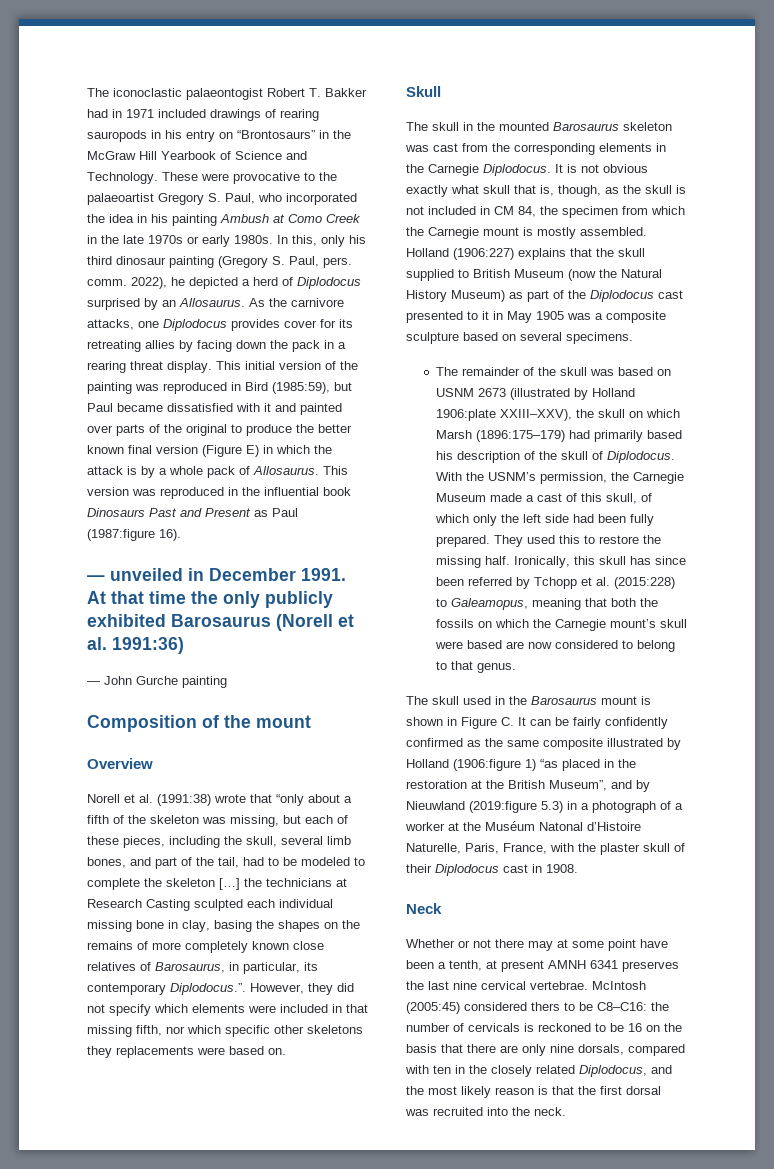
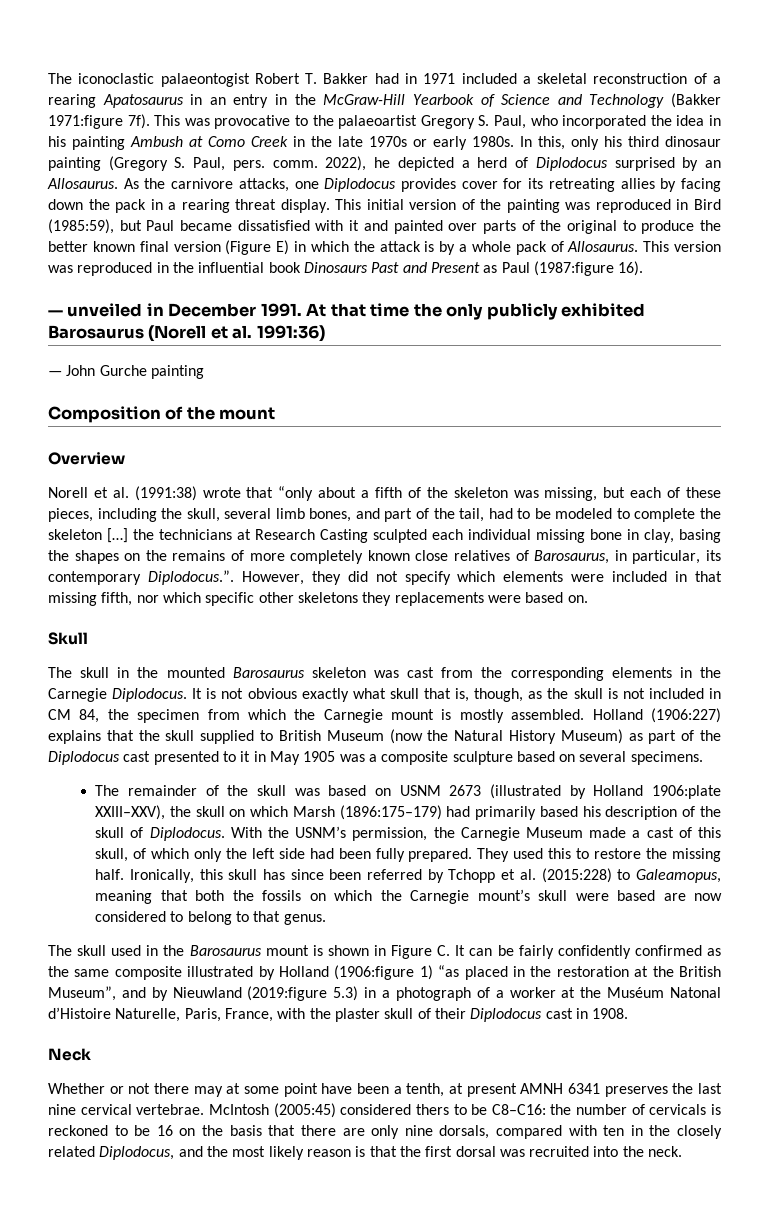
- The iconoclastic palaeontogist Robert T. Bakker had in 1971 included drawings of rearing sauropods in his entry on “Brontosaurs” in the McGraw Hill Yearbook of Science and Technology. These were provocative to the palaeoartist Gregory S. Paul, who incorporated the idea in his painting Ambush at Como Creek in the late 1970s or early 1980s.
+ The iconoclastic palaeontogist Robert T. Bakker had in 1971 included a skeletal reconstruction of a rearing Apatosaurus in an entry in the McGraw-Hill Yearbook of Science and Technology (Bakker 1971:figure 7f). This was provocative to the palaeoartist Gregory S. Paul, who incorporated the idea in his painting Ambush at Como Creek in the late 1970s or early 1980s.

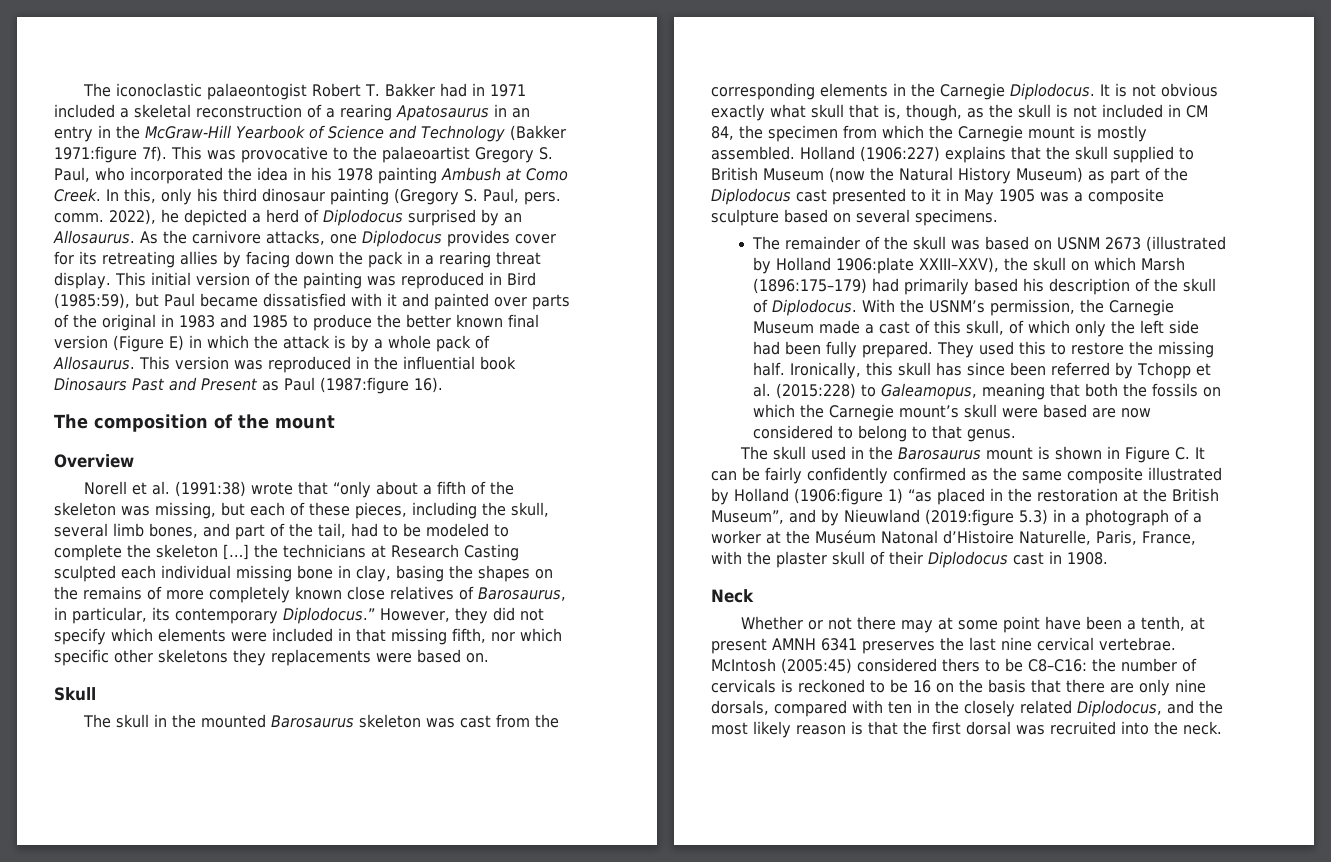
- This was provocative to the palaeoartist Gregory S. Paul, who incorporated the idea in his painting Ambush at Como Creek in the late 1970s or early 1980s.
+ This was provocative to the palaeoartist Gregory S. Paul, who incorporated the idea in his 1978 painting Ambush at Como Creek.
- This initial version of the painting was reproduced in Bird (1985:59), but Paul became dissatisfied with it and painted over parts of the original to produce the better known final version (Figure E) in which the attack is by a whole pack of Allosaurus.
+ This initial version of the painting was reproduced in Bird (1985:59), but Paul became dissatisfied with it and painted over parts of the original in 1983 and 1985 to produce the better known final version (Figure E) in which the attack is by a whole pack of Allosaurus.
- — unveiled in December 1991. At that time the only publicly exhibited Barosaurus (Norell et al. 1991:36)
- — John Gurche painting
- Composition of the mount
+ The composition of the mount
- Norell et al. (1991:38) wrote that “only about a fifth of the skeleton was missing, but each of these pieces, including the skull, several limb bones, and part of the tail, had to be modeled to complete the skeleton […] the technicians at Research Casting sculpted each individual missing bone in clay, basing the shapes on the remains of more completely known close relatives of Barosaurus, in particular, its contemporary Diplodocus.”. However, they did not specify which elements were included in that missing fifth, nor which specific other skeletons they replacements were based on.
+ Norell et al. (1991:38) wrote that “only about a fifth of the skeleton was missing, but each of these pieces, including the skull, several limb bones, and part of the tail, had to be modeled to complete the skeleton […] the technicians at Research Casting sculpted each individual missing bone in clay, basing the shapes on the remains of more completely known close relatives of Barosaurus, in particular, its contemporary Diplodocus.” However, they did not specify which elements were included in that missing fifth, nor which specific other skeletons they replacements were based on.

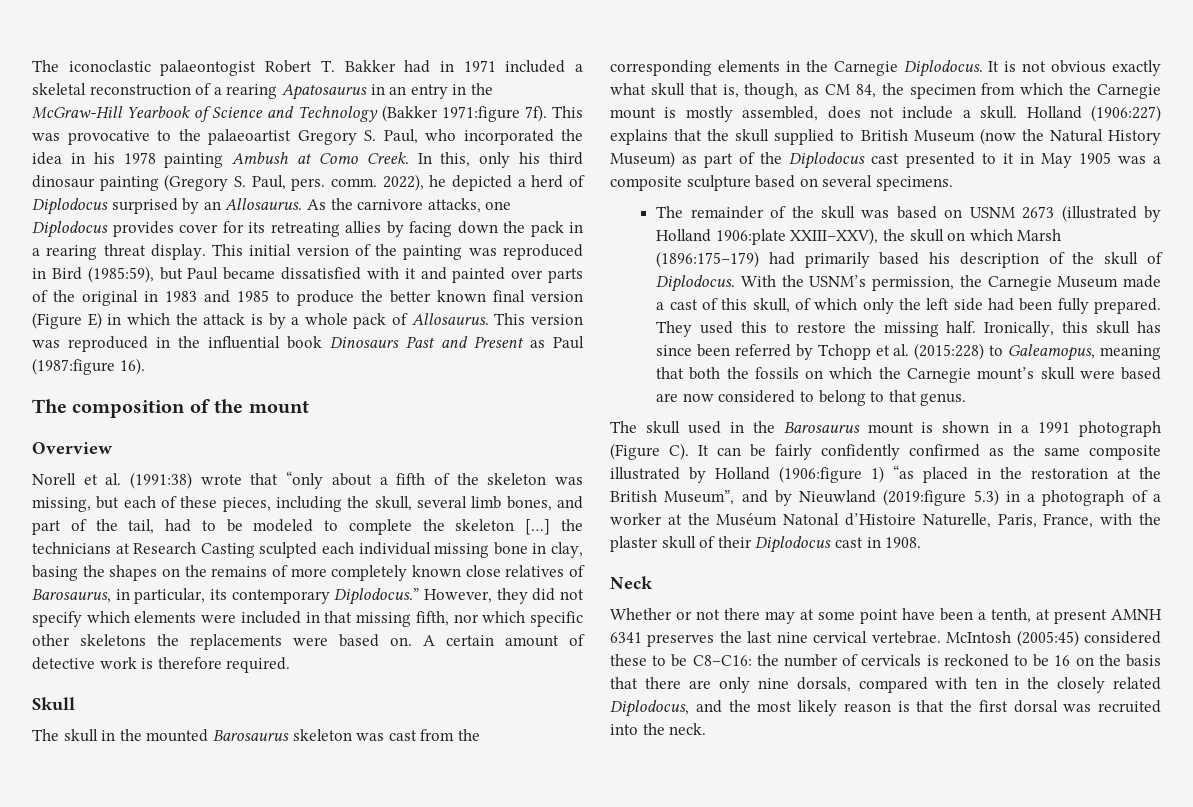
- However, they did not specify which elements were included in that missing fifth, nor which specific other skeletons they replacements were based on.
+ However, they did not specify which elements were included in that missing fifth, nor which specific other skeletons the replacements were based on. A certain amount of detective work is therefore required.
- It is not obvious exactly what skull that is, though, as the skull is not included in CM 84, the specimen from which the Carnegie mount is mostly assembled.
+ It is not obvious exactly what skull that is, though, as CM 84, the specimen from which the Carnegie mount is mostly assembled, does not include a skull.
- The skull used in the Barosaurus mount is shown in Figure C. It can be fairly confidently confirmed as the same composite illustrated by Holland (1906:figure 1) “as placed in the restoration at the British Museum”, and by Nieuwland (2019:figure 5.3) in a photograph of a worker at the Muséum Natonal d’Histoire Naturelle, Paris, France, with the plaster skull of their Diplodocus cast in 1908.
+ The skull used in the Barosaurus mount is shown in a 1991 photograph (Figure C). It can be fairly confidently confirmed as the same composite illustrated by Holland (1906:figure 1) “as placed in the restoration at the British Museum”, and by Nieuwland (2019:figure 5.3) in a photograph of a worker at the Muséum Natonal d’Histoire Naturelle, Paris, France, with the plaster skull of their Diplodocus cast in 1908.
- McIntosh (2005:45) considered thers to be C8–C16: the number of cervicals is reckoned to be 16 on the basis that there are only nine dorsals, compared with ten in the closely related Diplodocus, and the most likely reason is that the first dorsal was recruited into the neck.
+ McIntosh (2005:45) considered these to be C8–C16: the number of cervicals is reckoned to be 16 on the basis that there are only nine dorsals, compared with ten in the closely related Diplodocus, and the most likely reason is that the first dorsal was recruited into the neck.

